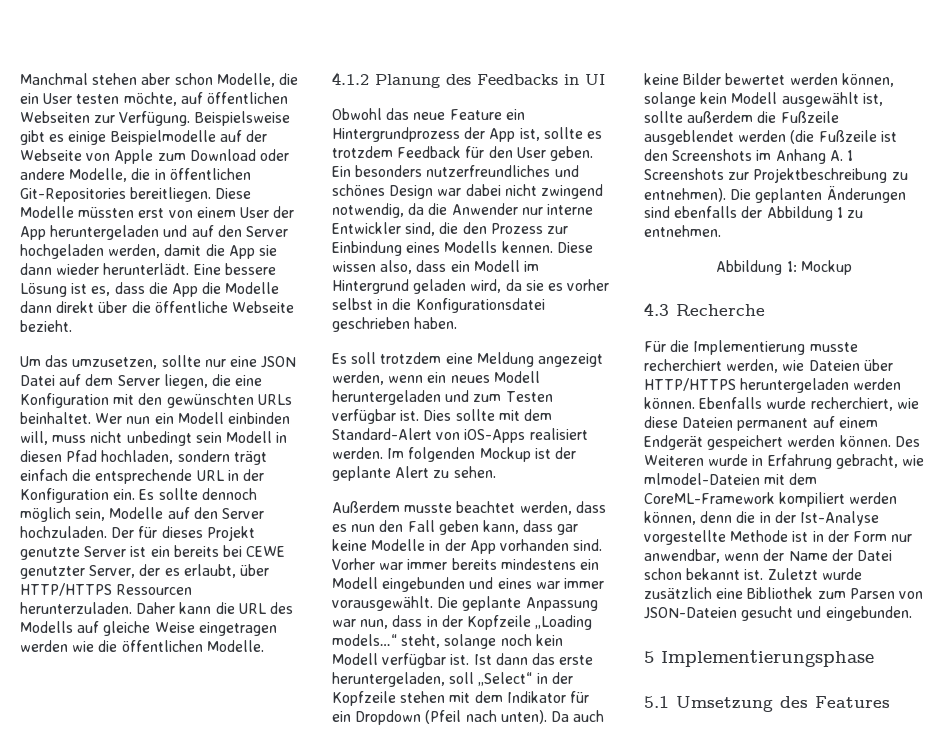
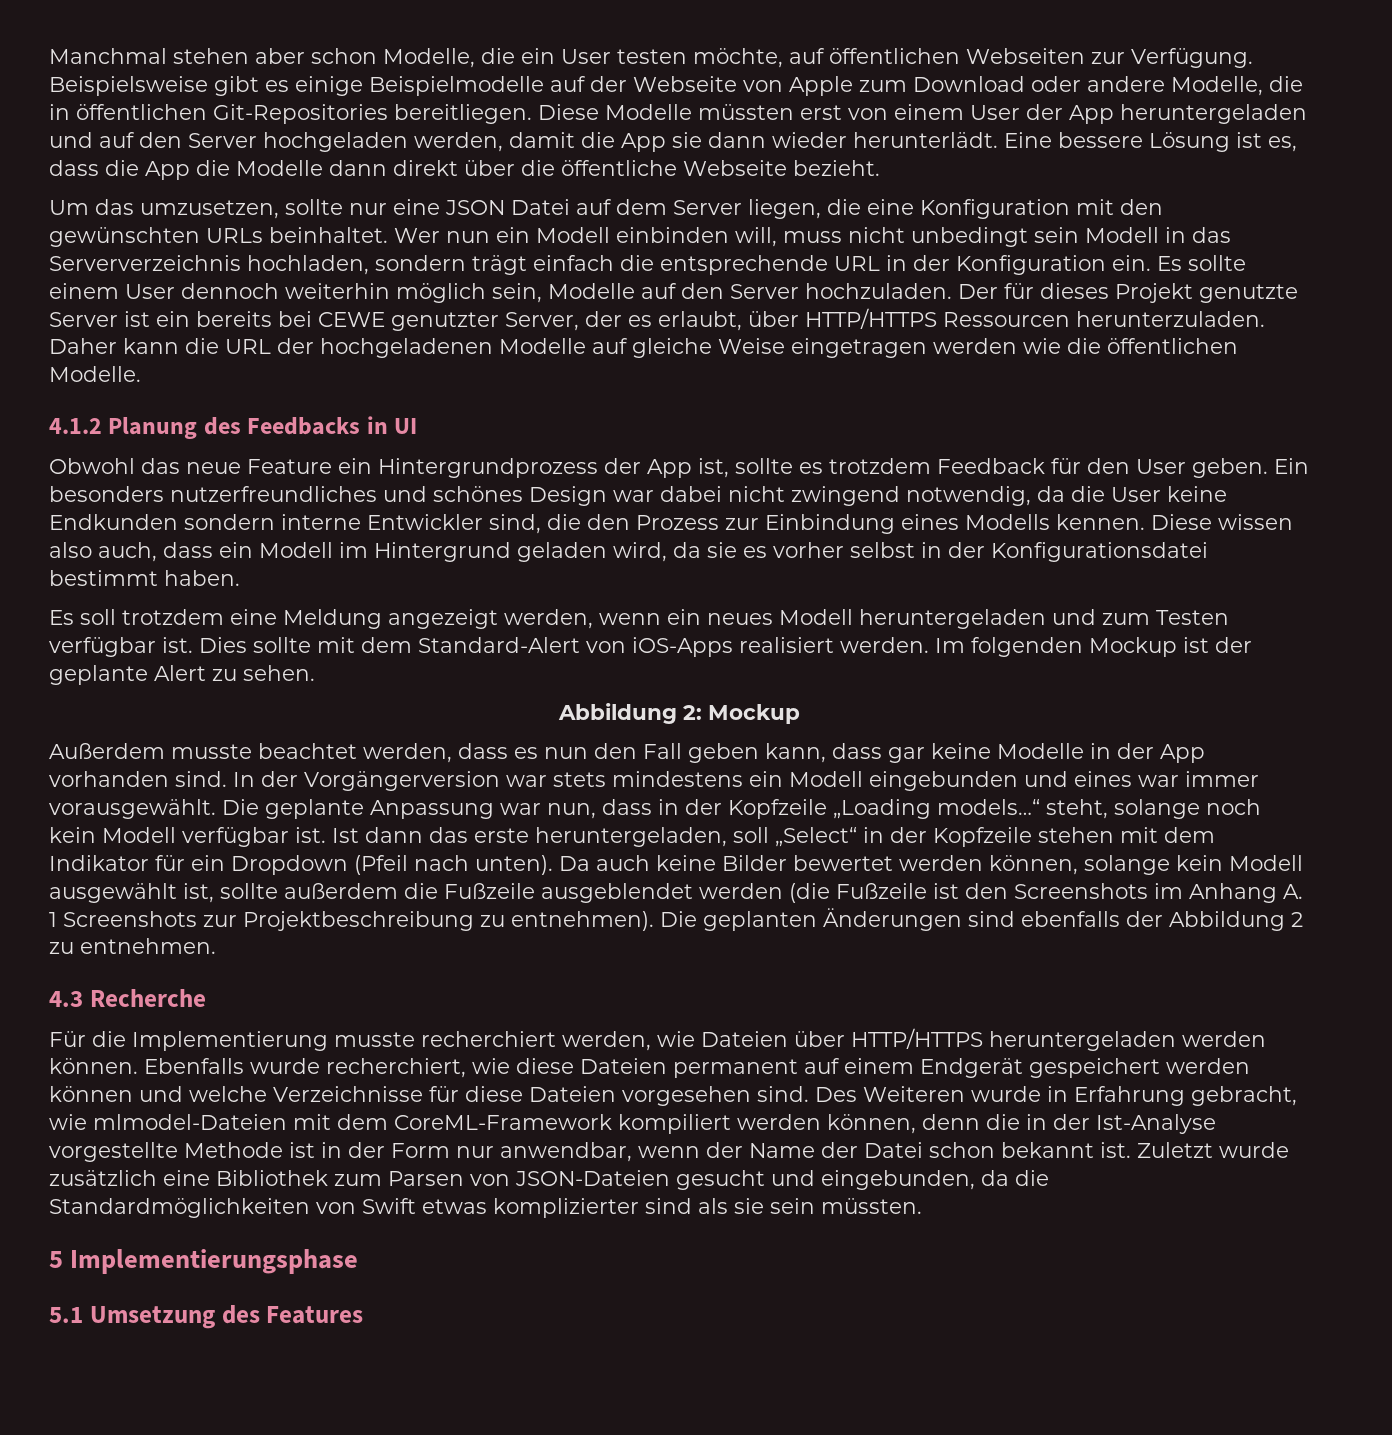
- Wer nun ein Modell einbinden will, muss nicht unbedingt sein Modell in diesen Pfad hochladen, sondern trägt einfach die entsprechende URL in der Konfiguration ein.
+ Wer nun ein Modell einbinden will, muss nicht unbedingt sein Modell in das Serververzeichnis hochladen, sondern trägt einfach die entsprechende URL in der Konfiguration ein.
- Es sollte dennoch möglich sein, Modelle auf den Server hochzuladen.
+ Es sollte einem User dennoch weiterhin möglich sein, Modelle auf den Server hochzuladen.
- Daher kann die URL des Modells auf gleiche Weise eingetragen werden wie die öffentlichen Modelle.
+ Daher kann die URL der hochgeladenen Modelle auf gleiche Weise eingetragen werden wie die öffentlichen Modelle.
- Ein besonders nutzerfreundliches und schönes Design war dabei nicht zwingend notwendig, da die Anwender nur interne Entwickler sind, die den Prozess zur Einbindung eines Modells kennen.
+ Ein besonders nutzerfreundliches und schönes Design war dabei nicht zwingend notwendig, da die User keine Endkunden sondern interne Entwickler sind, die den Prozess zur Einbindung eines Modells kennen.
- Diese wissen also, dass ein Modell im Hintergrund geladen wird, da sie es vorher selbst in die Konfigurationsdatei geschrieben haben.
+ Diese wissen also auch, dass ein Modell im Hintergrund geladen wird, da sie es vorher selbst in der Konfigurationsdatei bestimmt haben.
+ Abbildung 2: Mockup
- Vorher war immer bereits mindestens ein Modell eingebunden und eines war immer vorausgewählt.
+ In der Vorgängerversion war stets mindestens ein Modell eingebunden und eines war immer vorausgewählt.
- Die geplanten Änderungen sind ebenfalls der Abbildung 1 zu entnehmen.
+ Die geplanten Änderungen sind ebenfalls der Abbildung 2 zu entnehmen.
- Abbildung 1: Mockup
- Ebenfalls wurde recherchiert, wie diese Dateien permanent auf einem Endgerät gespeichert werden können.
+ Ebenfalls wurde recherchiert, wie diese Dateien permanent auf einem Endgerät gespeichert werden können und welche Verzeichnisse für diese Dateien vorgesehen sind.
- Zuletzt wurde zusätzlich eine Bibliothek zum Parsen von JSON-Dateien gesucht und eingebunden.
+ Zuletzt wurde zusätzlich eine Bibliothek zum Parsen von JSON-Dateien gesucht und eingebunden, da die Standardmöglichkeiten von Swift etwas komplizierter sind als sie sein müssten.

